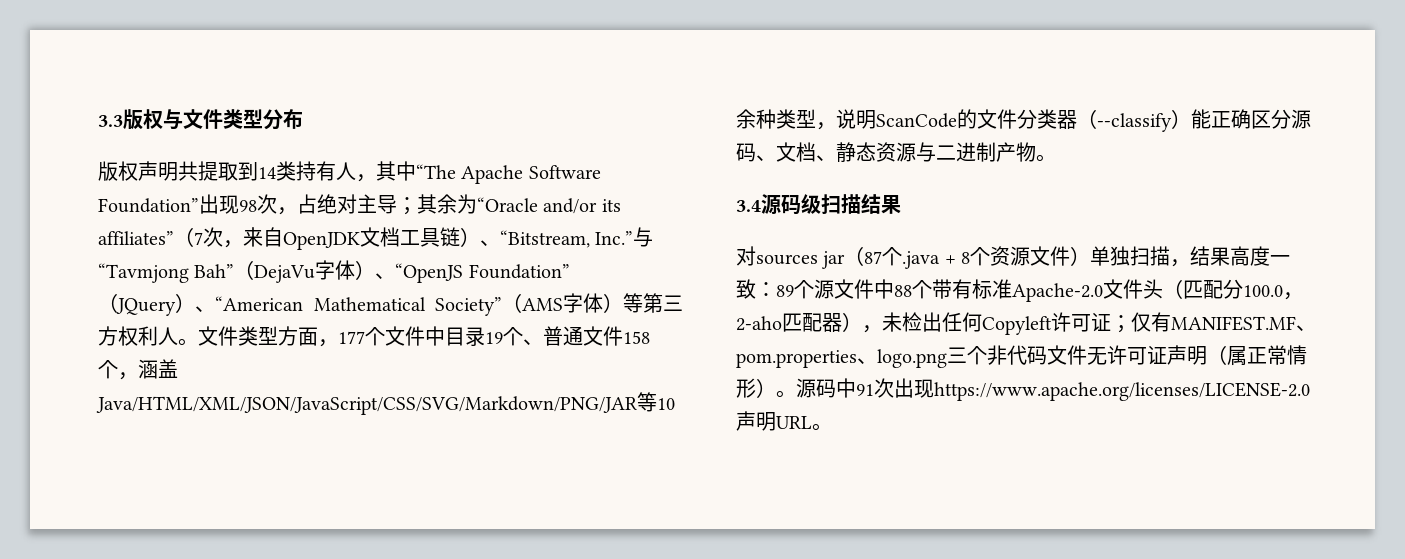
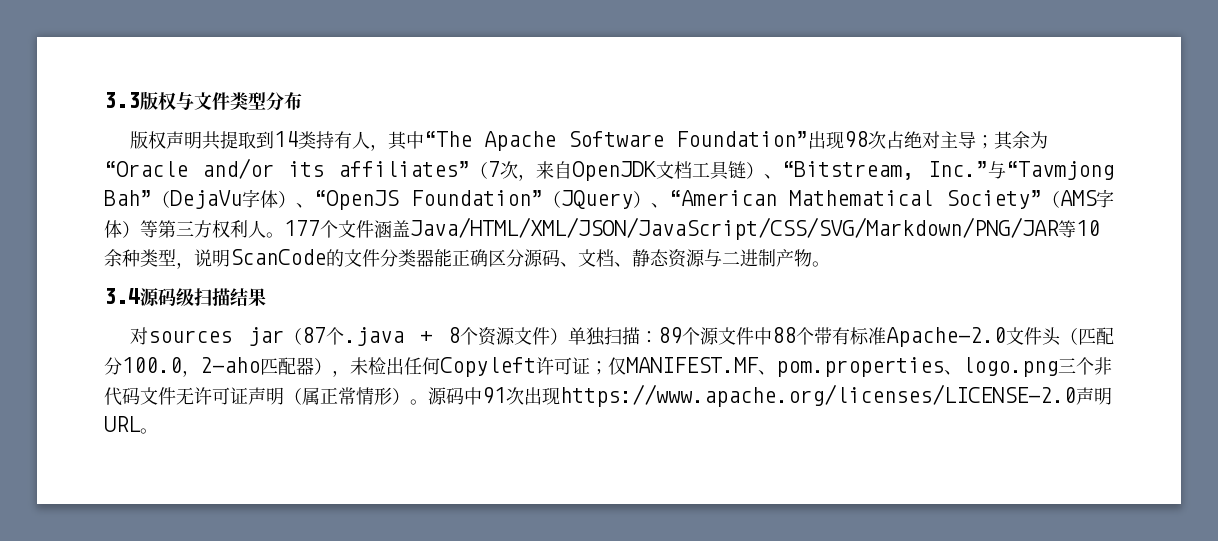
- 版权声明共提取到14类持有人，其中“The Apache Software Foundation”出现98次，占绝对主导；其余为“Oracle and/or its affiliates”（7次，来自OpenJDK文档工具链）、“Bitstream, Inc.”与“Tavmjong Bah”（DejaVu字体）、“OpenJS Foundation”（JQuery）、“American Mathematical Society”（AMS字体）等第三方权利人。
+ 版权声明共提取到14类持有人，其中“The Apache Software Foundation”出现98次占绝对主导；其余为“Oracle and/or its affiliates”（7次，来自OpenJDK文档工具链）、“Bitstream, Inc.”与“Tavmjong Bah”（DejaVu字体）、“OpenJS Foundation”（JQuery）、“American Mathematical Society”（AMS字体）等第三方权利人。
- 文件类型方面，177个文件中目录19个、普通文件158个，涵盖Java/HTML/XML/JSON/JavaScript/CSS/SVG/Markdown/PNG/JAR等10余种类型，说明ScanCode的文件分类器（--classify）能正确区分源码、文档、静态资源与二进制产物。
+ 177个文件涵盖Java/HTML/XML/JSON/JavaScript/CSS/SVG/Markdown/PNG/JAR等10余种类型，说明ScanCode的文件分类器能正确区分源码、文档、静态资源与二进制产物。
- 对sources jar（87个.java + 8个资源文件）单独扫描，结果高度一致：89个源文件中88个带有标准Apache-2.0文件头（匹配分100.0，2-aho匹配器），未检出任何Copyleft许可证；仅有MANIFEST.MF、pom.properties、logo.png三个非代码文件无许可证声明（属正常情形）。
+ 对sources jar（87个.java + 8个资源文件）单独扫描：89个源文件中88个带有标准Apache-2.0文件头（匹配分100.0，2-aho匹配器），未检出任何Copyleft许可证；仅MANIFEST.MF、pom.properties、logo.png三个非代码文件无许可证声明（属正常情形）。

